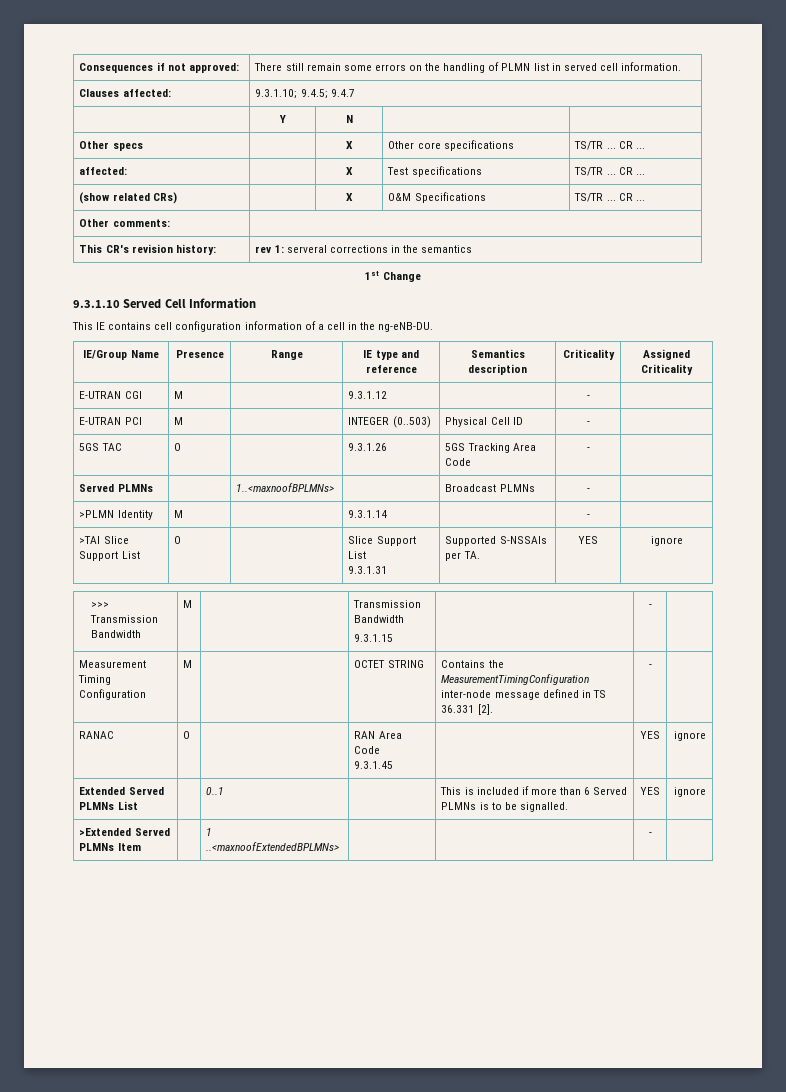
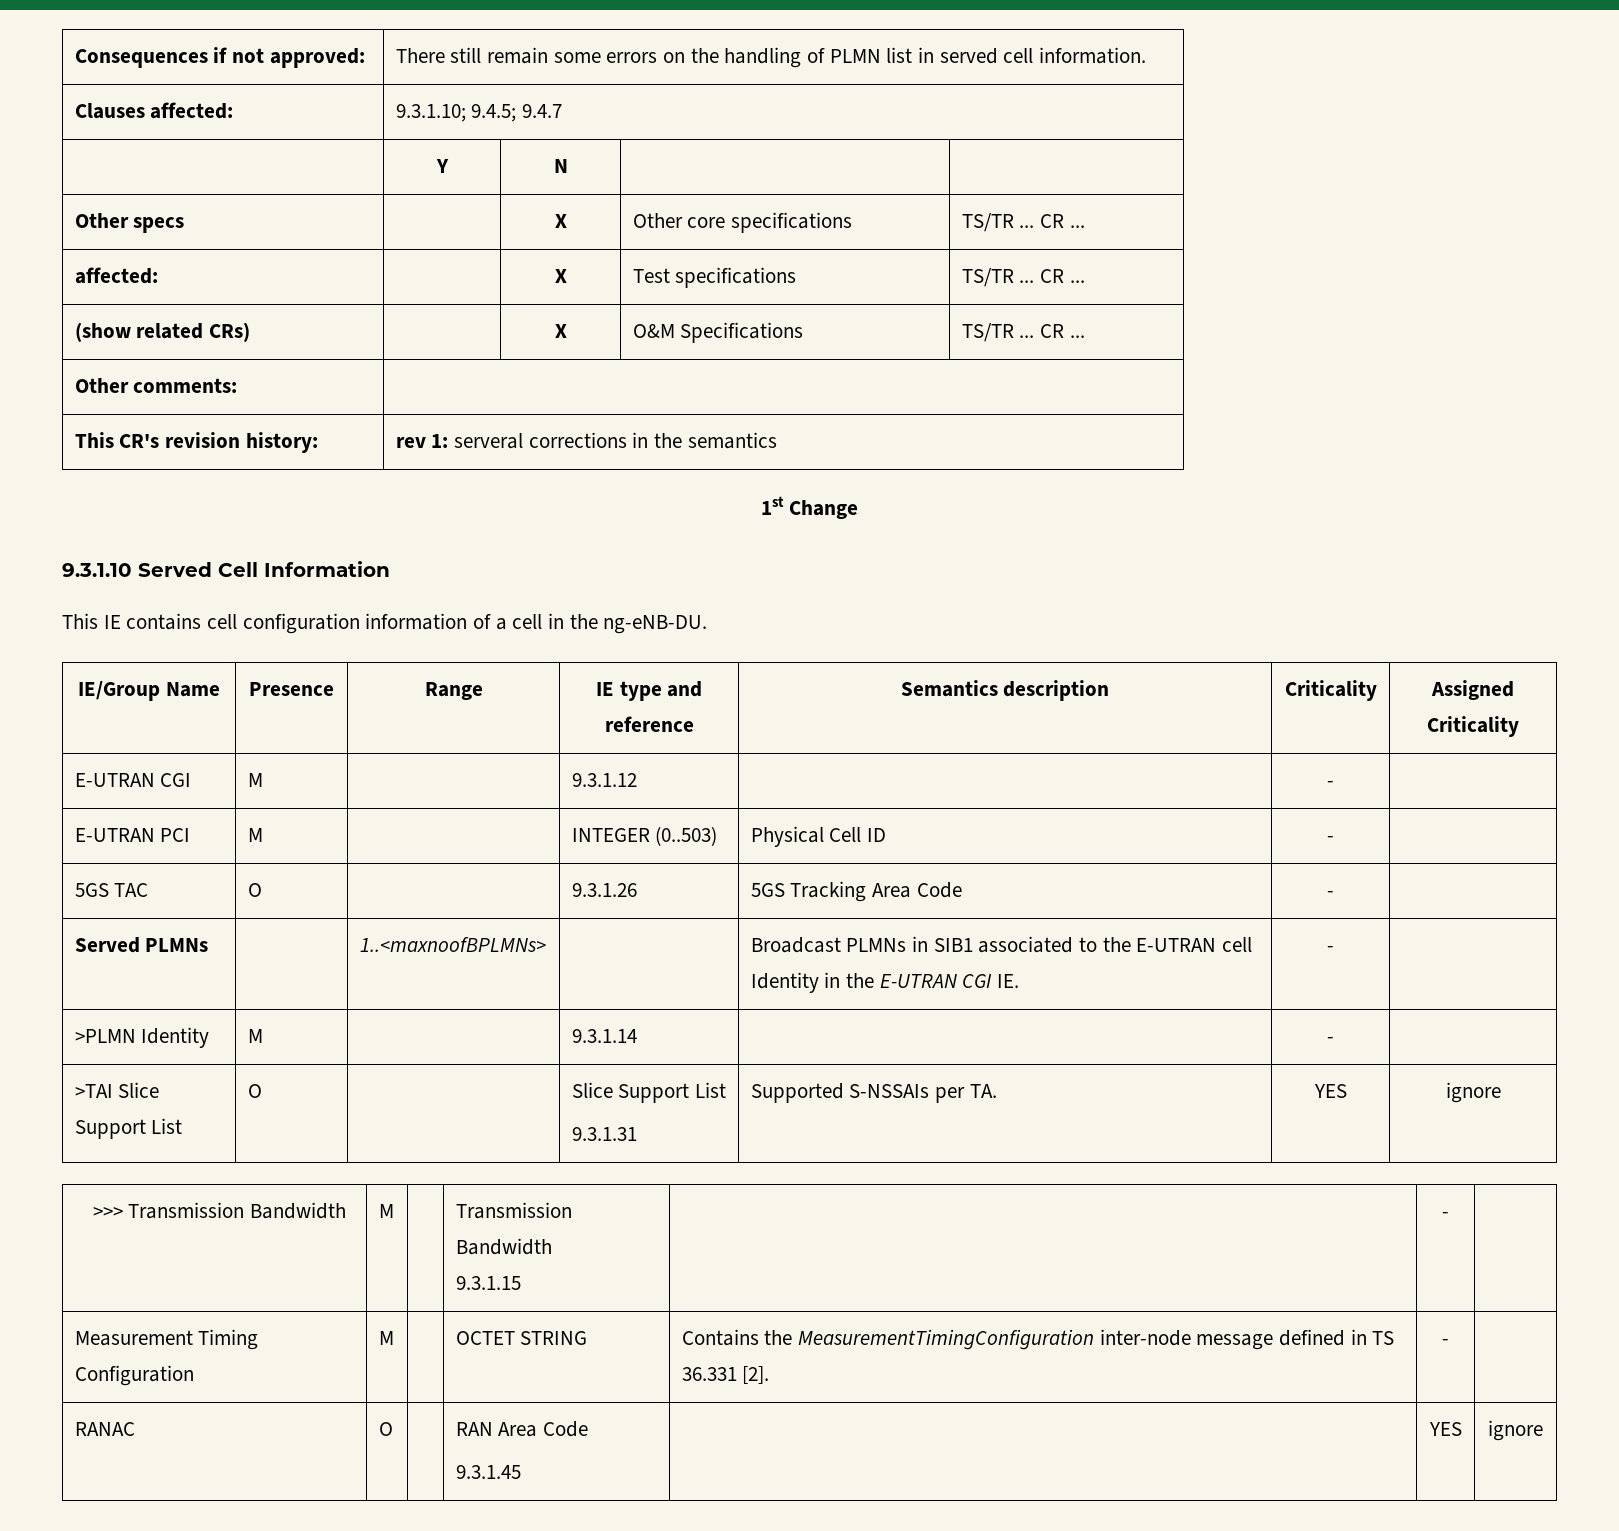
- Served PLMNs | | 1..<maxnoofBPLMNs> | | Broadcast PLMNs | - |
+ Served PLMNs | | 1..<maxnoofBPLMNs> | | Broadcast PLMNs in SIB1 associated to the E-UTRAN cell Identity in the E-UTRAN CGI IE. | - |
- Extended Served PLMNs List | | 0..1 | | This is included if more than 6 Served PLMNs is to be signalled. | YES | ignore
- >Extended Served PLMNs Item | | 1 ..<maxnoofExtendedBPLMNs> | | | - |

